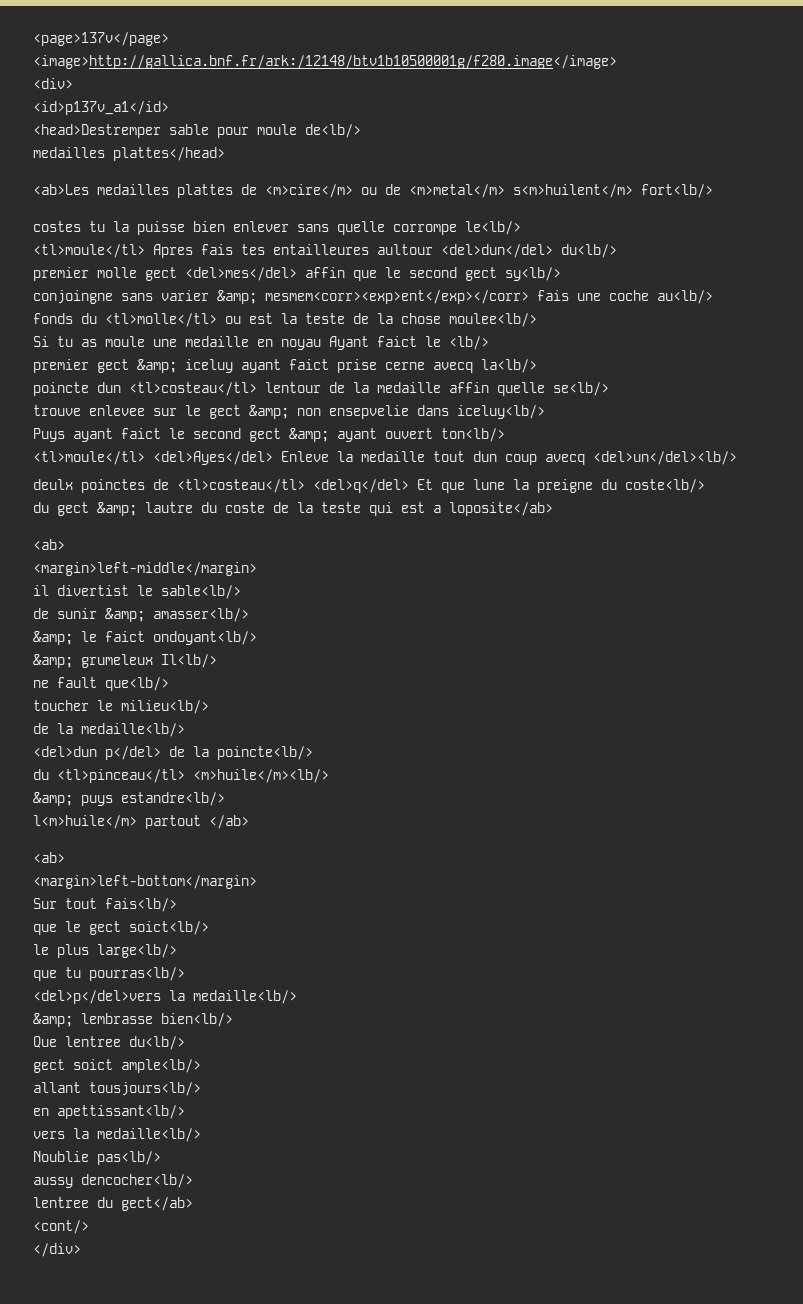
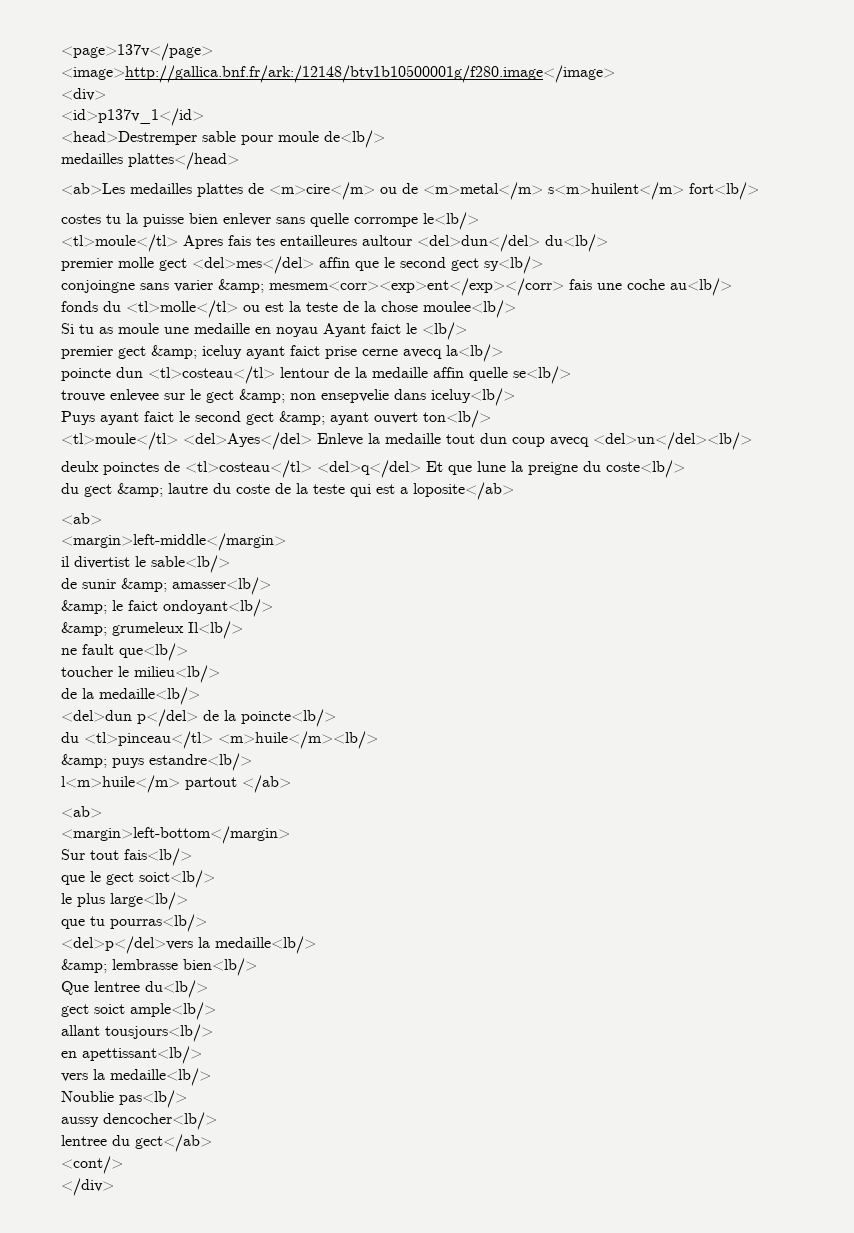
- <id>p137v_a1</id>
+ <id>p137v_1</id>

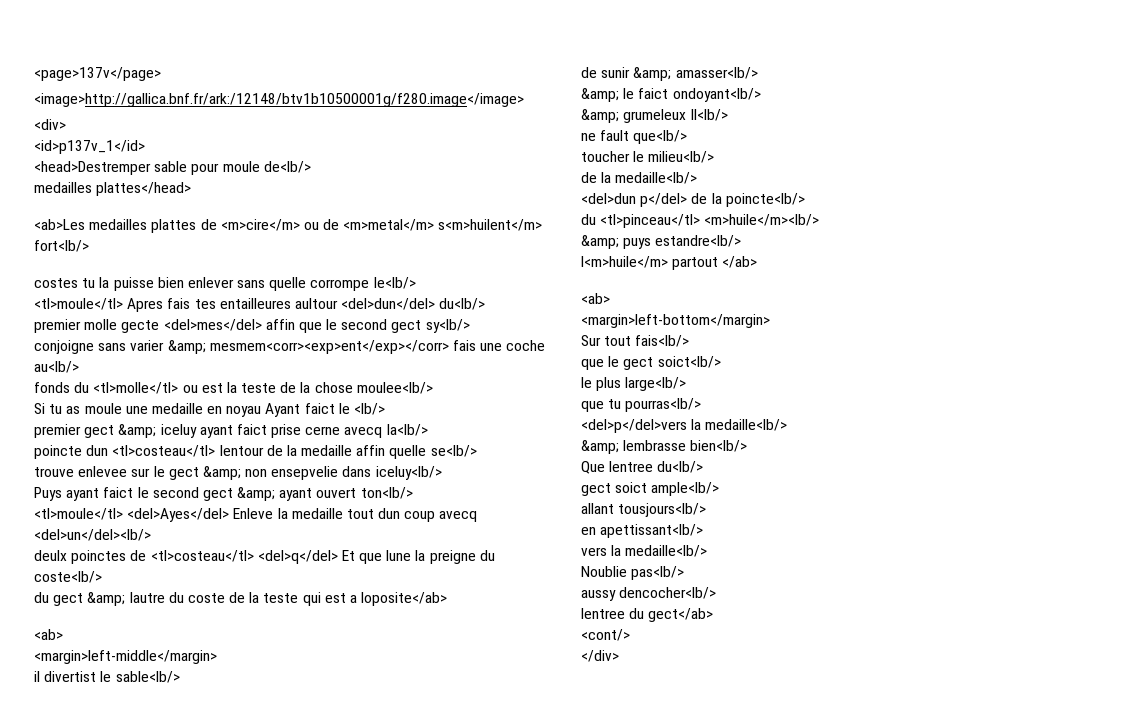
- premier molle gect <del>mes</del> affin que le second gect sy<lb/>
+ premier molle gecte <del>mes</del> affin que le second gect sy<lb/>
- conjoingne sans varier &amp; mesmem<corr><exp>ent</exp></corr> fais une coche au<lb/>
+ conjoigne sans varier &amp; mesmem<corr><exp>ent</exp></corr> fais une coche au<lb/>

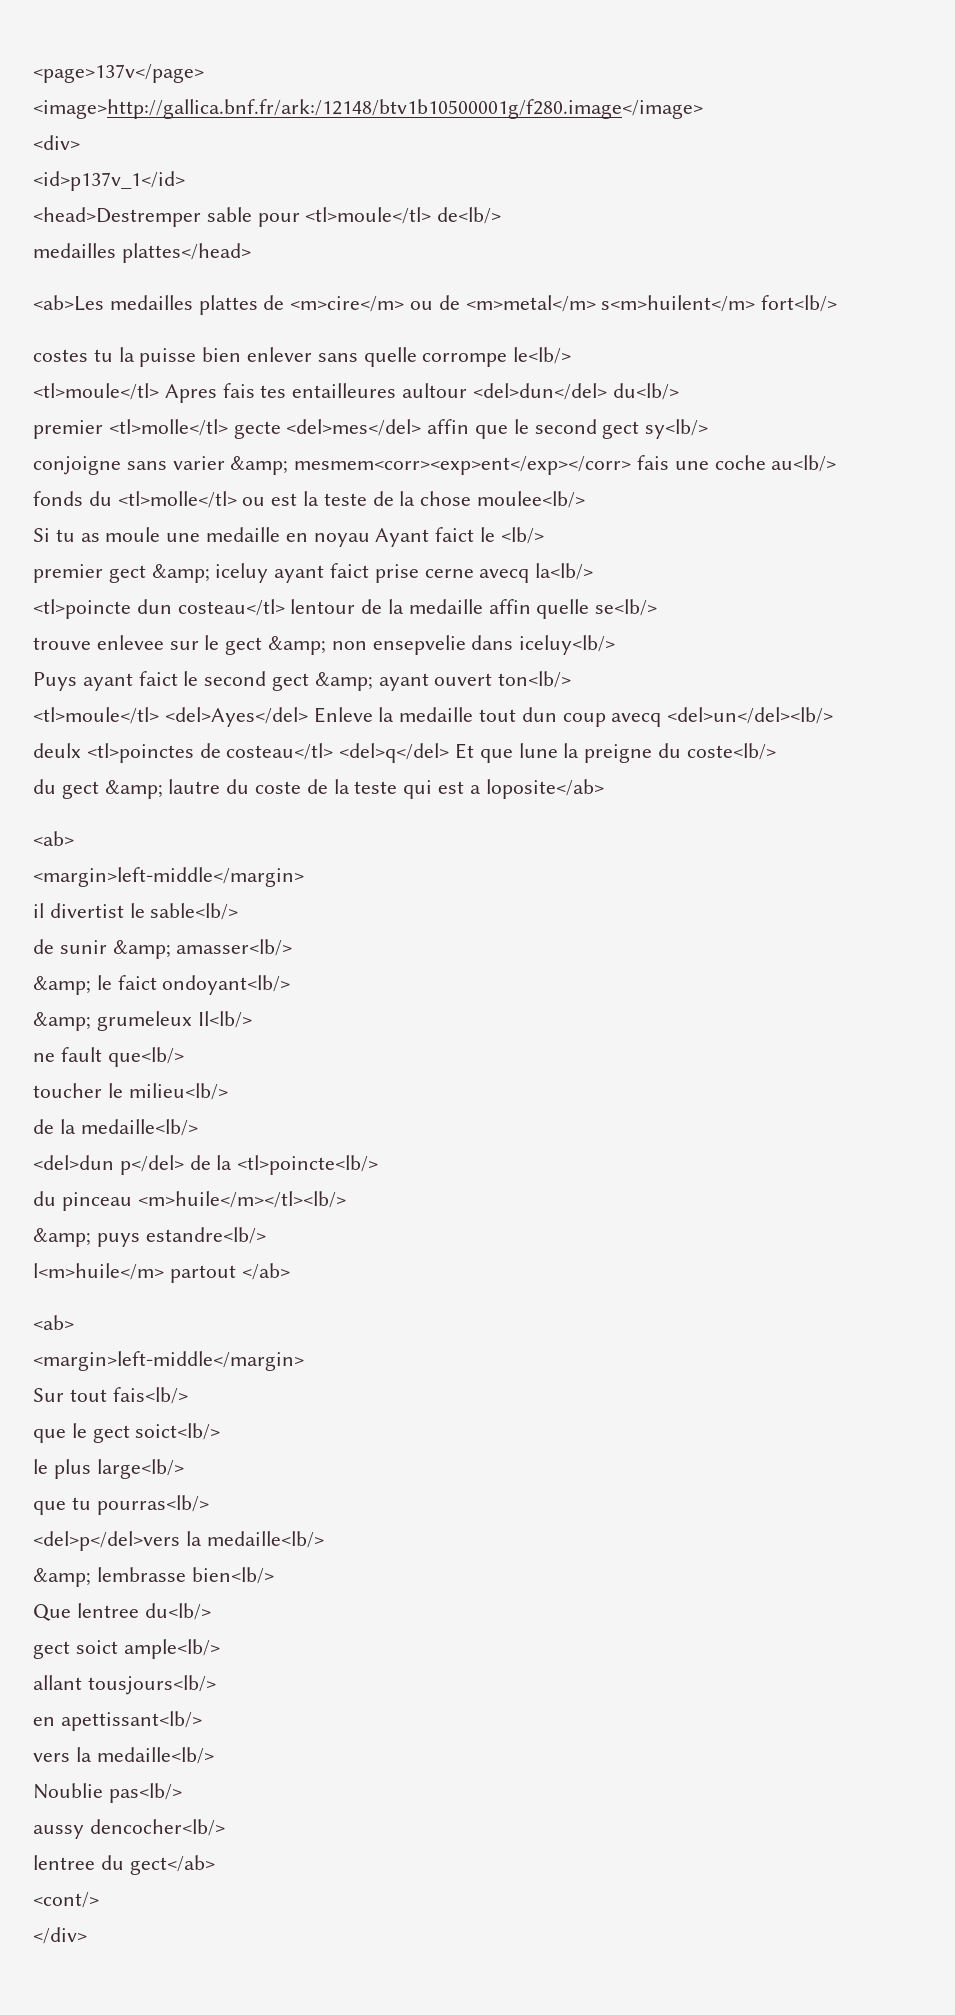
- <head>Destremper sable pour moule de<lb/>
+ <head>Destremper sable pour <tl>moule</tl> de<lb/>
- premier molle gecte <del>mes</del> affin que le second gect sy<lb/>
+ premier <tl>molle</tl> gecte <del>mes</del> affin que le second gect sy<lb/>
- poincte dun <tl>costeau</tl> lentour de la medaille affin quelle se<lb/>
+ <tl>poincte dun costeau</tl> lentour de la medaille affin quelle se<lb/>
- deulx poinctes de <tl>costeau</tl> <del>q</del> Et que lune la preigne du coste<lb/>
+ deulx <tl>poinctes de costeau</tl> <del>q</del> Et que lune la preigne du coste<lb/>
- <del>dun p</del> de la poincte<lb/>
- du <tl>pinceau</tl> <m>huile</m><lb/>
+ <del>dun p</del> de la <tl>poincte<lb/>
+ du pinceau <m>huile</m></tl><lb/>
  l<m>huile</m> partout </ab>
  <ab>
- <margin>left-bottom</margin>
+ <margin>left-middle</margin>

